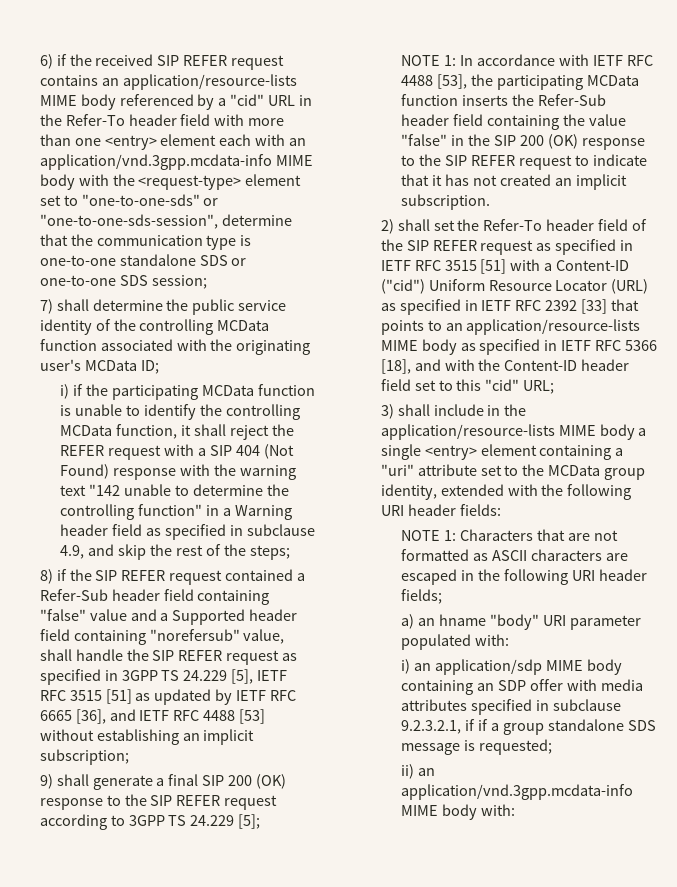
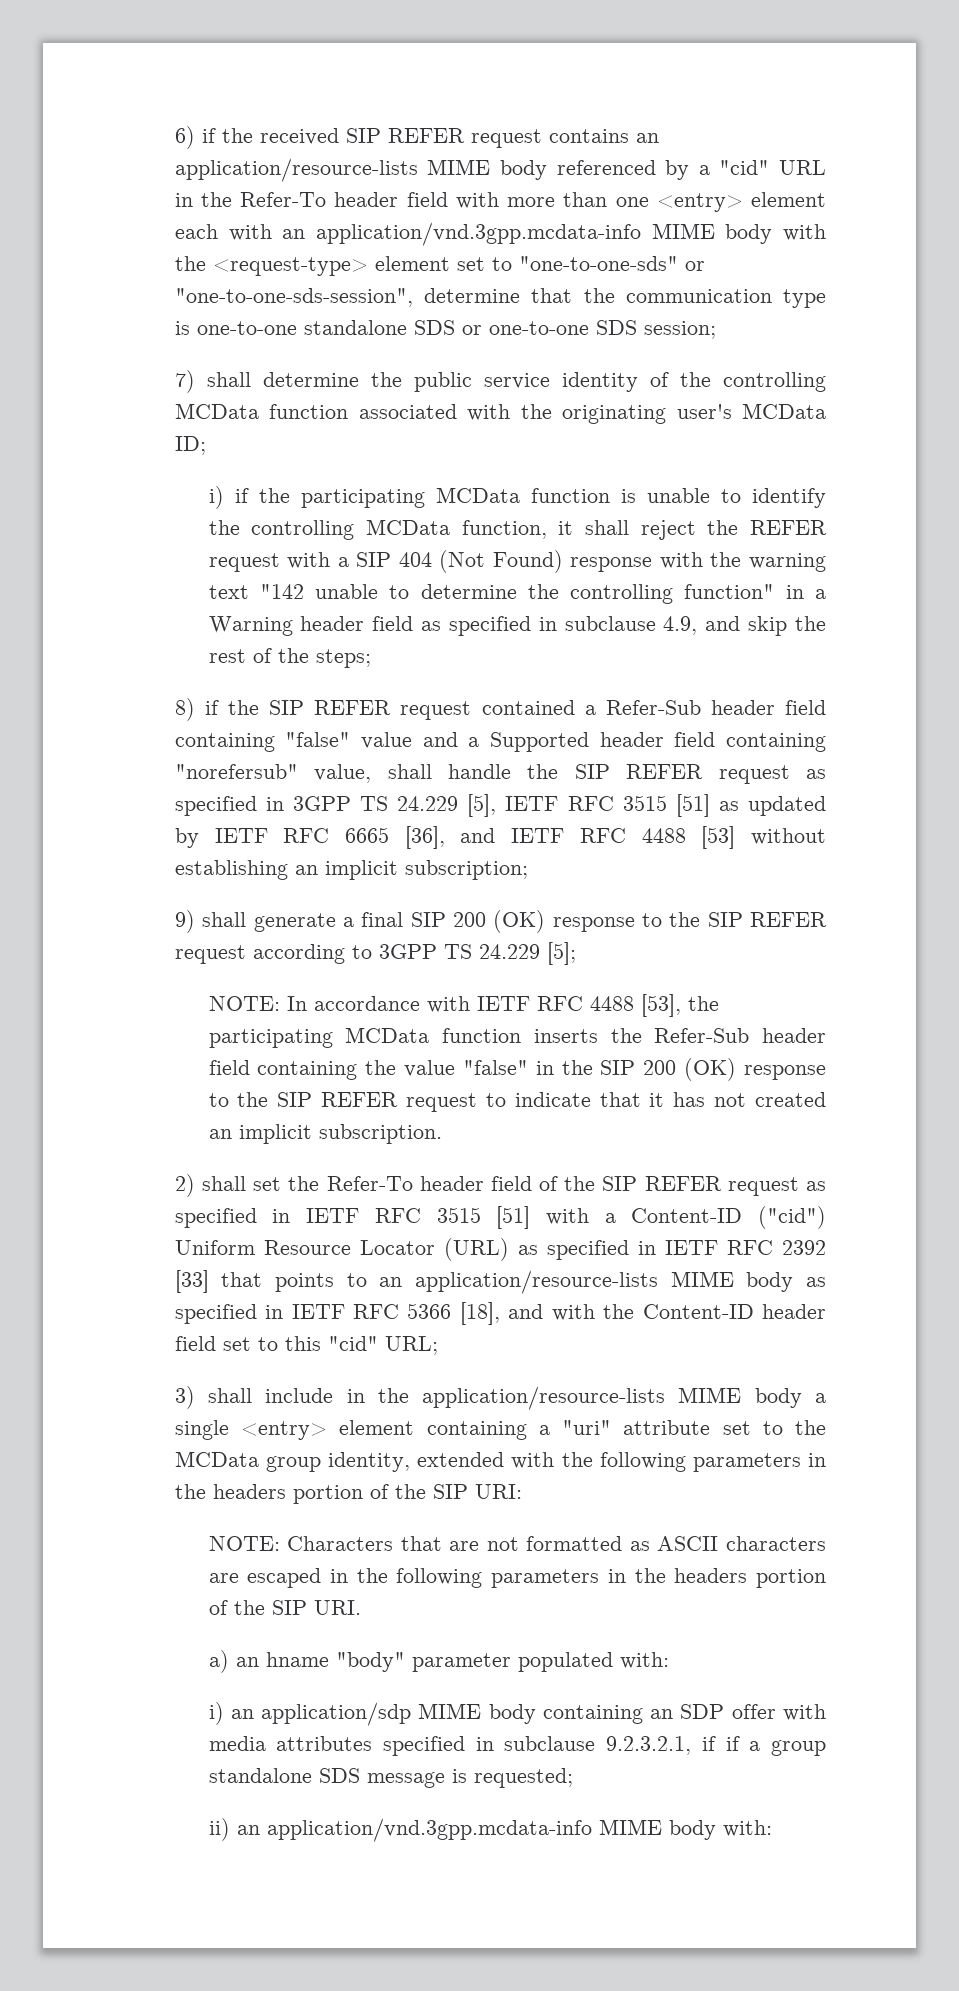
- NOTE 1: In accordance with IETF RFC 4488 [53], the participating MCData function inserts the Refer-Sub header field containing the value "false" in the SIP 200 (OK) response to the SIP REFER request to indicate that it has not created an implicit subscription.
+ NOTE: In accordance with IETF RFC 4488 [53], the participating MCData function inserts the Refer-Sub header field containing the value "false" in the SIP 200 (OK) response to the SIP REFER request to indicate that it has not created an implicit subscription.
- 3) shall include in the application/resource-lists MIME body a single <entry> element containing a "uri" attribute set to the MCData group identity, extended with the following URI header fields:
- NOTE 1: Characters that are not formatted as ASCII characters are escaped in the following URI header fields;
+ 3) shall include in the application/resource-lists MIME body a single <entry> element containing a "uri" attribute set to the MCData group identity, extended with the following parameters in the headers portion of the SIP URI:
+ NOTE: Characters that are not formatted as ASCII characters are escaped in the following parameters in the headers portion of the SIP URI.
- a) an hname "body" URI parameter populated with:
+ a) an hname "body" parameter populated with:

